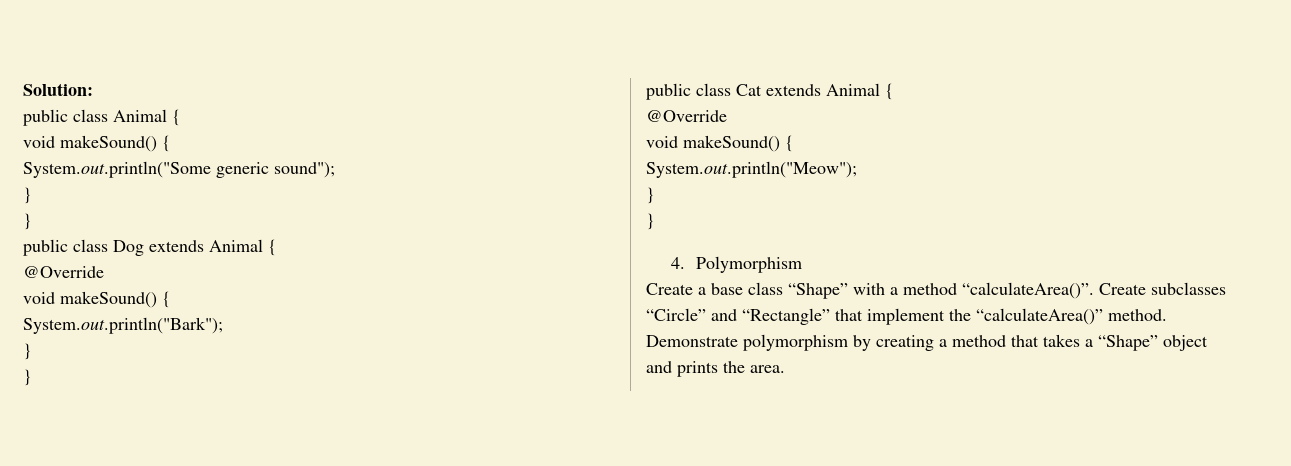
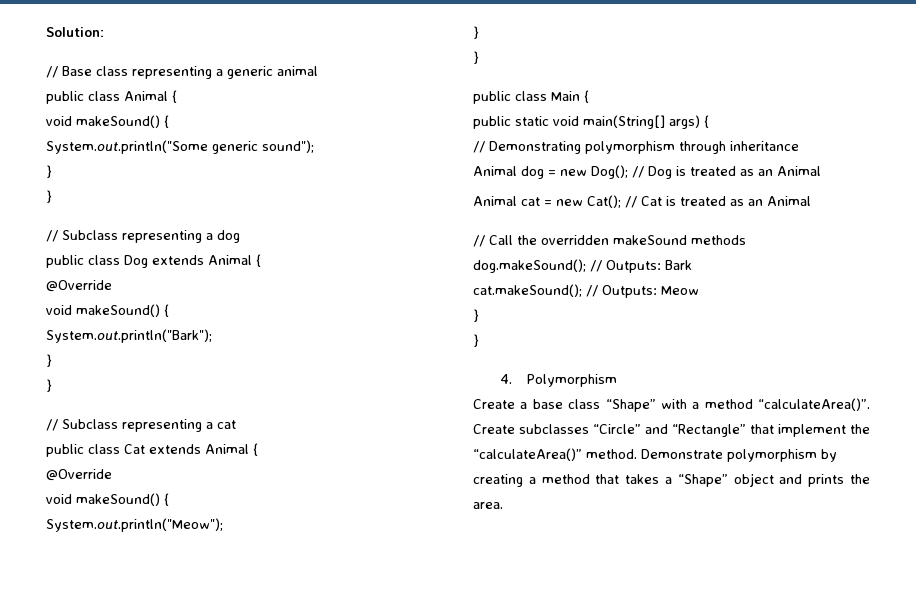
+ // Base class representing a generic animal
+ // Subclass representing a dog
+ // Subclass representing a cat
+ public class Main {
+ public static void main(String[] args) {
+ // Demonstrating polymorphism through inheritance
+ Animal dog = new Dog(); // Dog is treated as an Animal
+ Animal cat = new Cat(); // Cat is treated as an Animal
+ // Call the overridden makeSound methods
+ dog.makeSound(); // Outputs: Bark
+ cat.makeSound(); // Outputs: Meow
+ }
+ }

